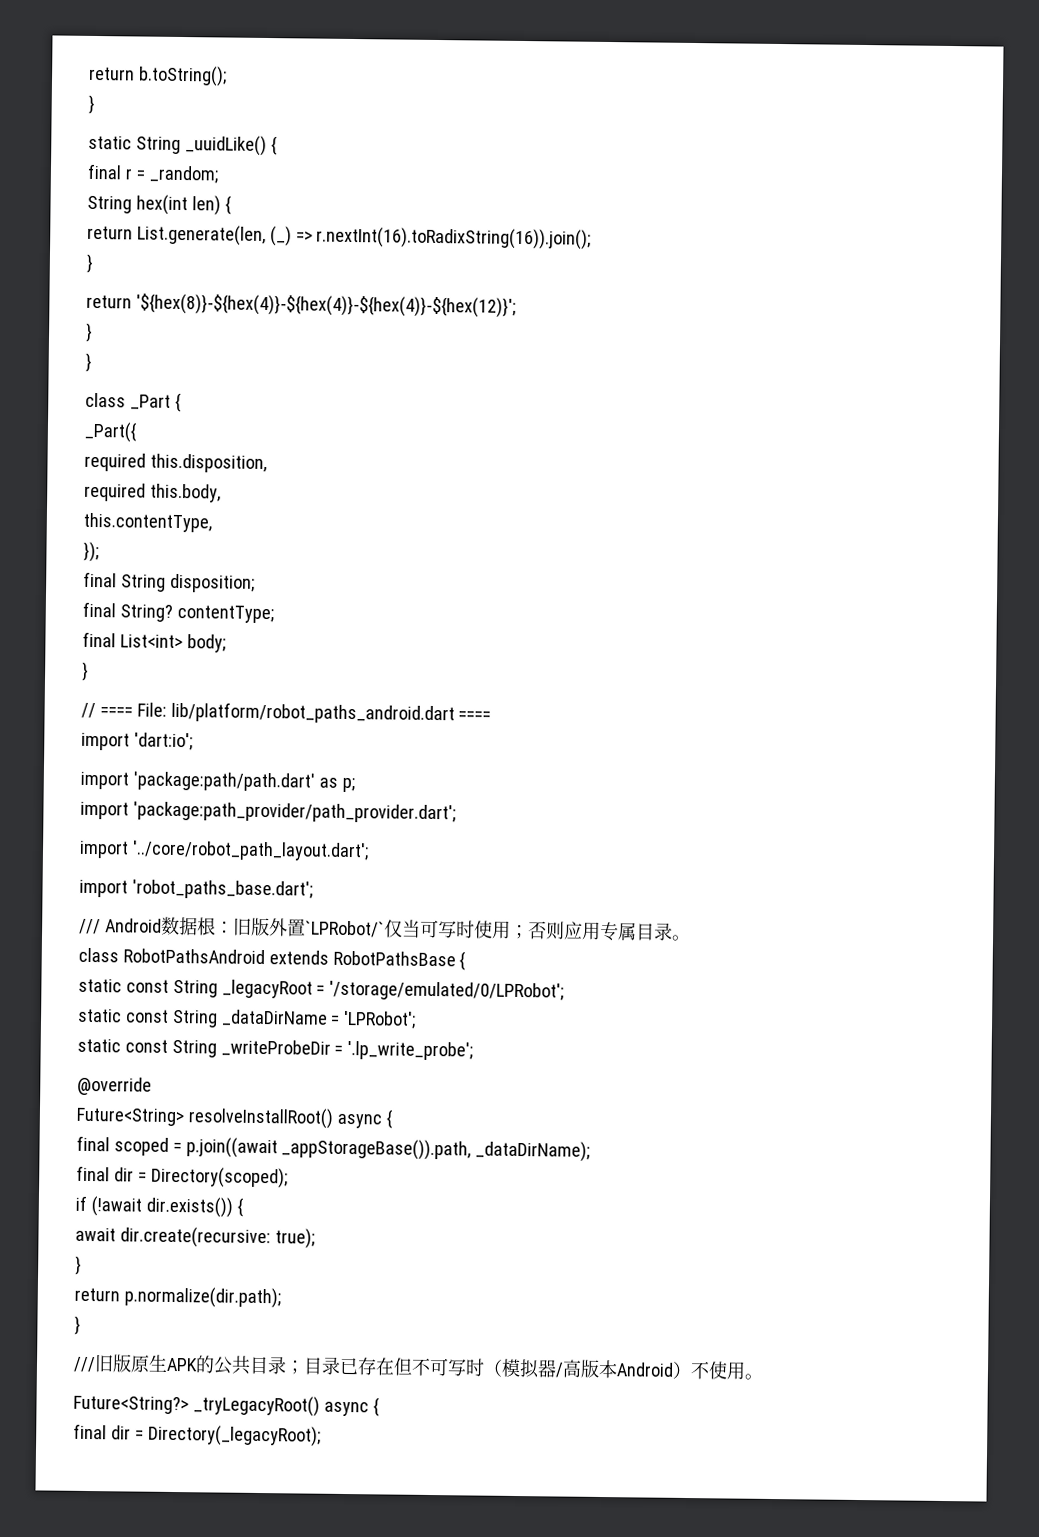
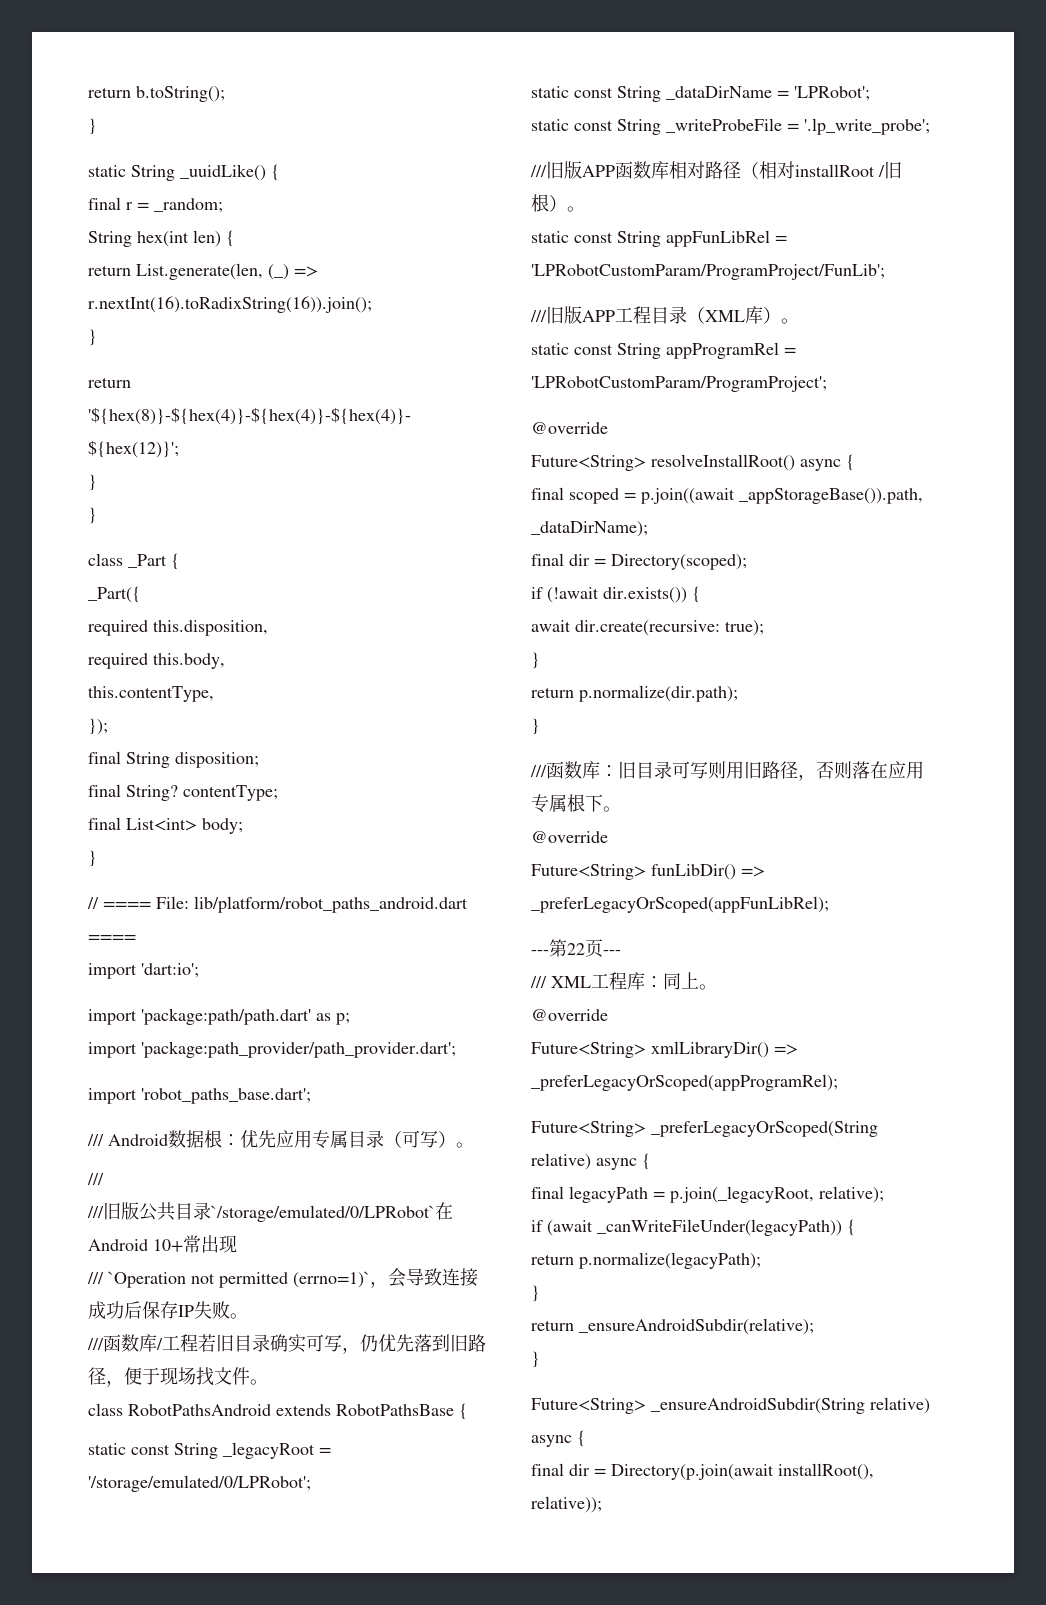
- import '../core/robot_path_layout.dart';
- /// Android数据根：旧版外置`LPRobot/`仅当可写时使用；否则应用专属目录。
+ /// Android数据根：优先应用专属目录（可写）。
+ ///
+ ///旧版公共目录`/storage/emulated/0/LPRobot`在Android 10+常出现
+ /// `Operation not permitted (errno=1)`，会导致连接成功后保存IP失败。
+ ///函数库/工程若旧目录确实可写，仍优先落到旧路径，便于现场找文件。
- static const String _writeProbeDir = '.lp_write_probe';
+ static const String _writeProbeFile = '.lp_write_probe';
+ ///旧版APP函数库相对路径（相对installRoot /旧根）。
+ static const String appFunLibRel = 'LPRobotCustomParam/ProgramProject/FunLib';
+ ///旧版APP工程目录（XML库）。
+ static const String appProgramRel = 'LPRobotCustomParam/ProgramProject';
- ///旧版原生APK的公共目录；目录已存在但不可写时（模拟器/高版本Android）不使用。
- Future<String?> _tryLegacyRoot() async {
+ ///函数库：旧目录可写则用旧路径，否则落在应用专属根下。
+ @override
+ Future<String> funLibDir() => _preferLegacyOrScoped(appFunLibRel);
+ ---第22页---
+ /// XML工程库：同上。
+ @override
+ Future<String> xmlLibraryDir() => _preferLegacyOrScoped(appProgramRel);
+ Future<String> _preferLegacyOrScoped(String relative) async {
+ final legacyPath = p.join(_legacyRoot, relative);
+ if (await _canWriteFileUnder(legacyPath)) {
+ return p.normalize(legacyPath);
+ }
+ return _ensureAndroidSubdir(relative);
+ }
+ Future<String> _ensureAndroidSubdir(String relative) async {
- final dir = Directory(_legacyRoot);
+ final dir = Directory(p.join(await installRoot(), relative));

